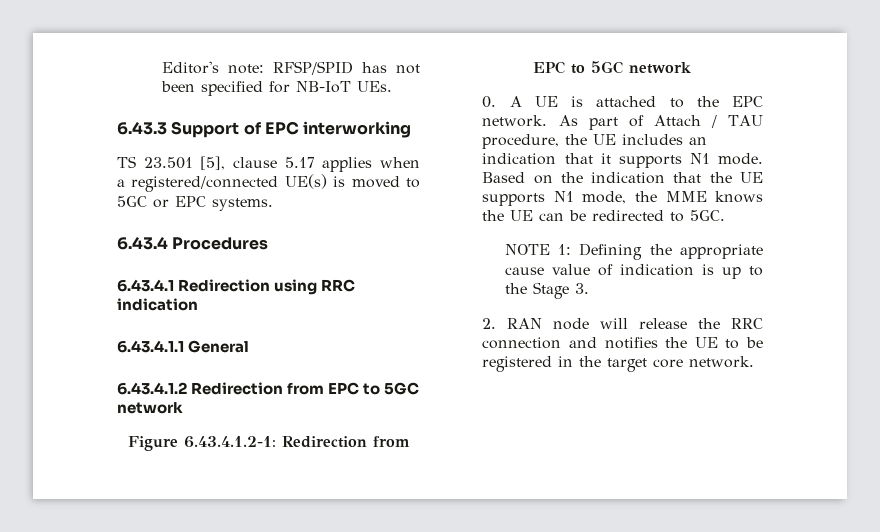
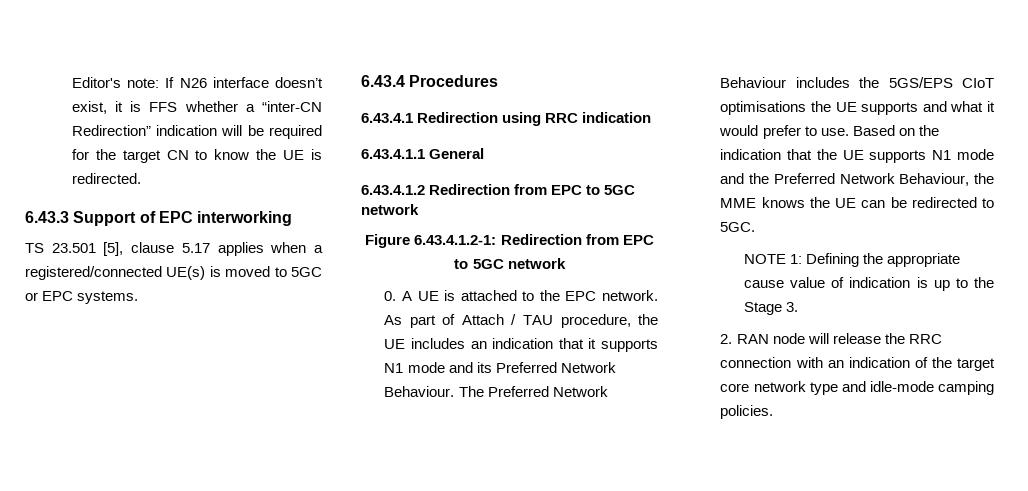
- Editor's note: RFSP/SPID has not been specified for NB-IoT UEs.
+ Editor's note: If N26 interface doesn’t exist, it is FFS whether a “inter-CN Redirection” indication will be required for the target CN to know the UE is redirected.
- As part of Attach / TAU procedure, the UE includes an indication that it supports N1 mode.
+ As part of Attach / TAU procedure, the UE includes an indication that it supports N1 mode and its Preferred Network Behaviour. The Preferred Network Behaviour includes the 5GS/EPS CIoT optimisations the UE supports and what it would prefer to use.
- Based on the indication that the UE supports N1 mode, the MME knows the UE can be redirected to 5GC.
+ Based on the indication that the UE supports N1 mode and the Preferred Network Behaviour, the MME knows the UE can be redirected to 5GC.
- 2. RAN node will release the RRC connection and notifies the UE to be registered in the target core network.
+ 2. RAN node will release the RRC connection with an indication of the target core network type and idle-mode camping policies.

